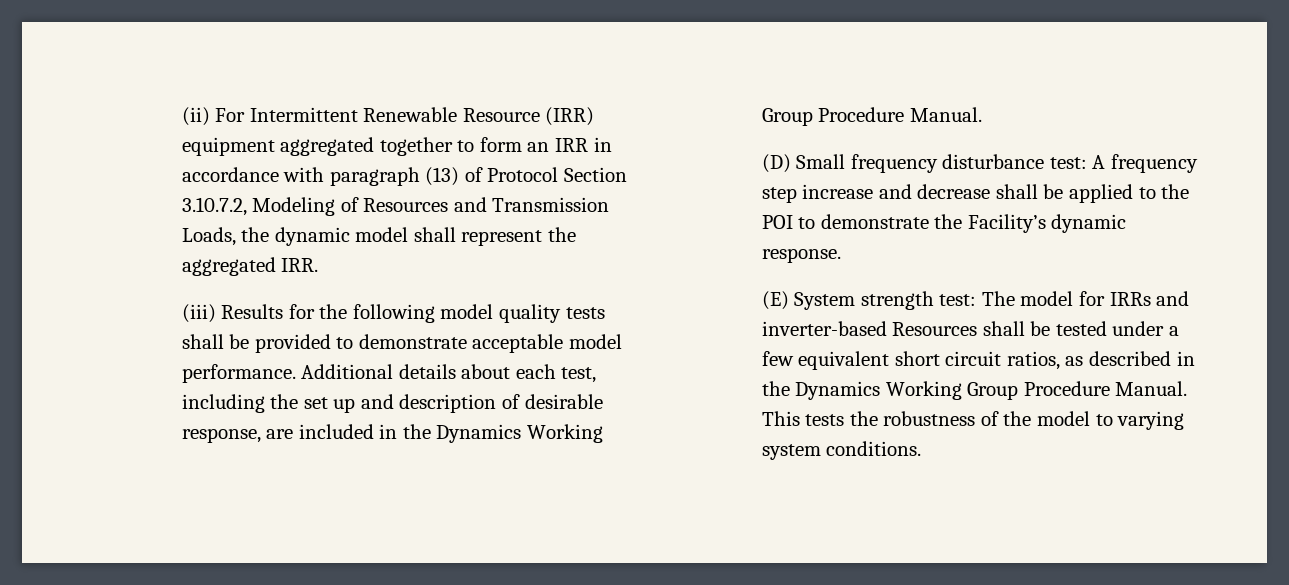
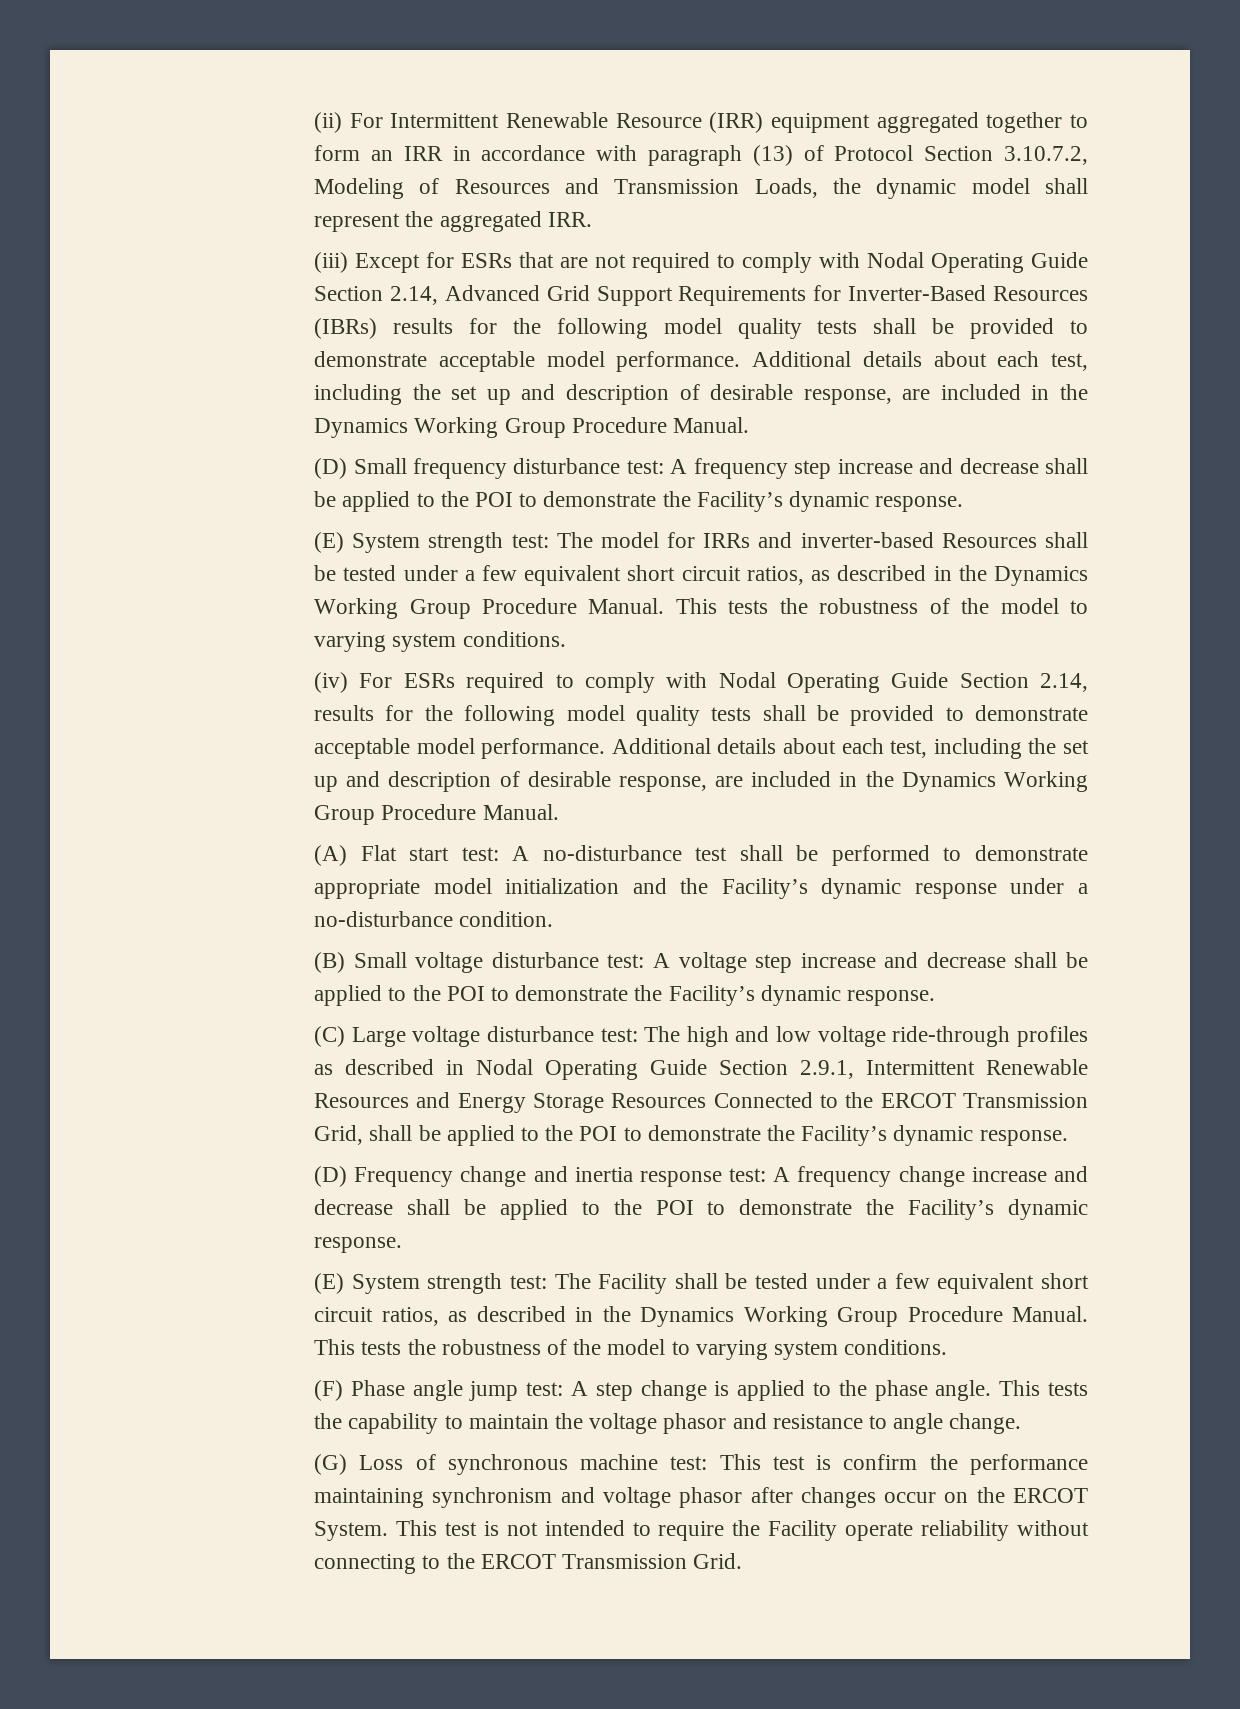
- (iii) Results for the following model quality tests shall be provided to demonstrate acceptable model performance.
+ (iii) Except for ESRs that are not required to comply with Nodal Operating Guide Section 2.14, Advanced Grid Support Requirements for Inverter-Based Resources (IBRs) results for the following model quality tests shall be provided to demonstrate acceptable model performance.
+ (iv) For ESRs required to comply with Nodal Operating Guide Section 2.14, results for the following model quality tests shall be provided to demonstrate acceptable model performance. Additional details about each test, including the set up and description of desirable response, are included in the Dynamics Working Group Procedure Manual.
+ (A) Flat start test: A no-disturbance test shall be performed to demonstrate appropriate model initialization and the Facility’s dynamic response under a no-disturbance condition.
+ (B) Small voltage disturbance test: A voltage step increase and decrease shall be applied to the POI to demonstrate the Facility’s dynamic response.
+ (C) Large voltage disturbance test: The high and low voltage ride-through profiles as described in Nodal Operating Guide Section 2.9.1, Intermittent Renewable Resources and Energy Storage Resources Connected to the ERCOT Transmission Grid, shall be applied to the POI to demonstrate the Facility’s dynamic response.
+ (D) Frequency change and inertia response test: A frequency change increase and decrease shall be applied to the POI to demonstrate the Facility’s dynamic response.
+ (E) System strength test: The Facility shall be tested under a few equivalent short circuit ratios, as described in the Dynamics Working Group Procedure Manual. This tests the robustness of the model to varying system conditions.
+ (F) Phase angle jump test: A step change is applied to the phase angle. This tests the capability to maintain the voltage phasor and resistance to angle change.
+ (G) Loss of synchronous machine test: This test is confirm the performance maintaining synchronism and voltage phasor after changes occur on the ERCOT System. This test is not intended to require the Facility operate reliability without connecting to the ERCOT Transmission Grid.

